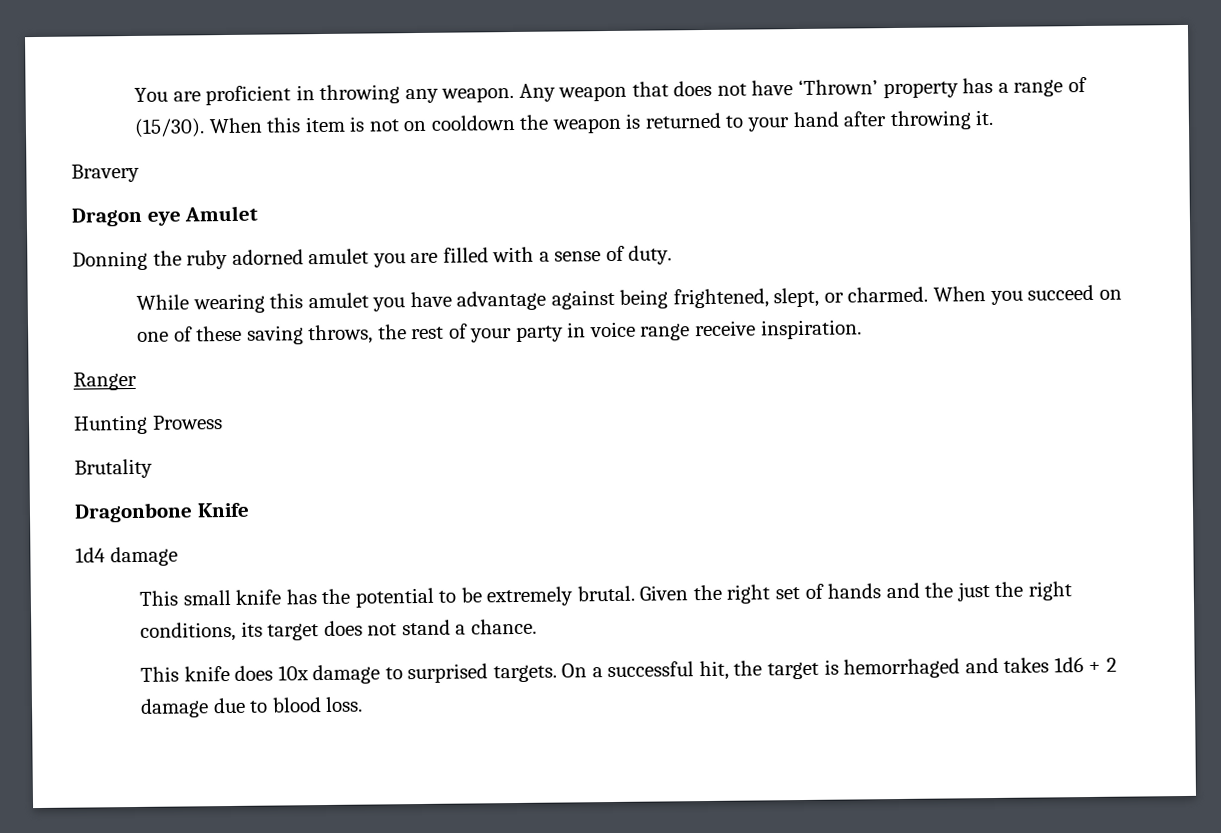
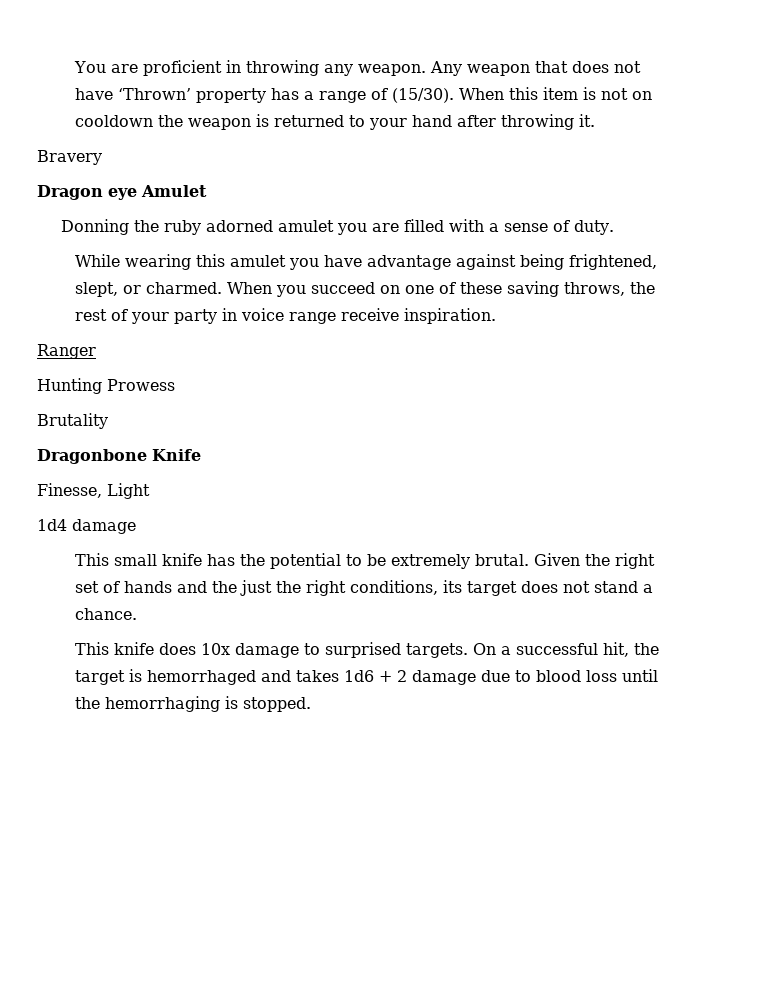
+ Finesse, Light
- On a successful hit, the target is hemorrhaged and takes 1d6 + 2 damage due to blood loss.
+ On a successful hit, the target is hemorrhaged and takes 1d6 + 2 damage due to blood loss until the hemorrhaging is stopped.

